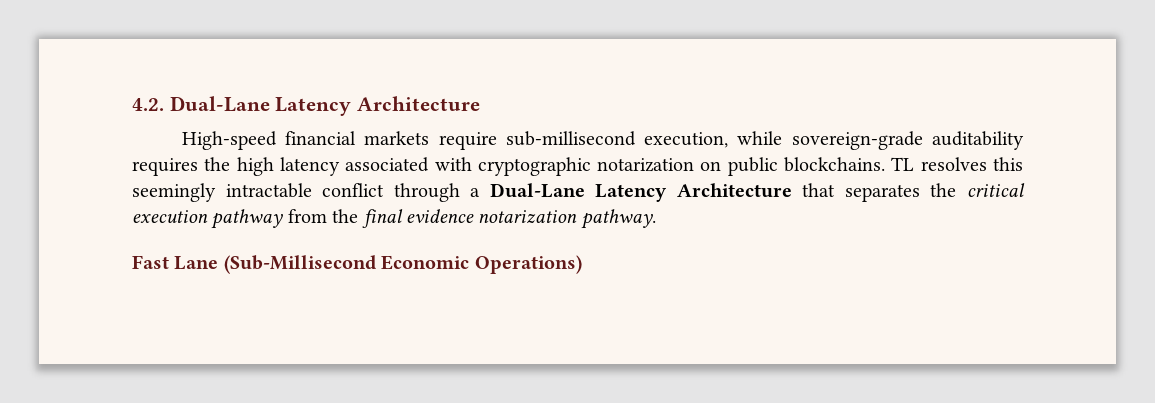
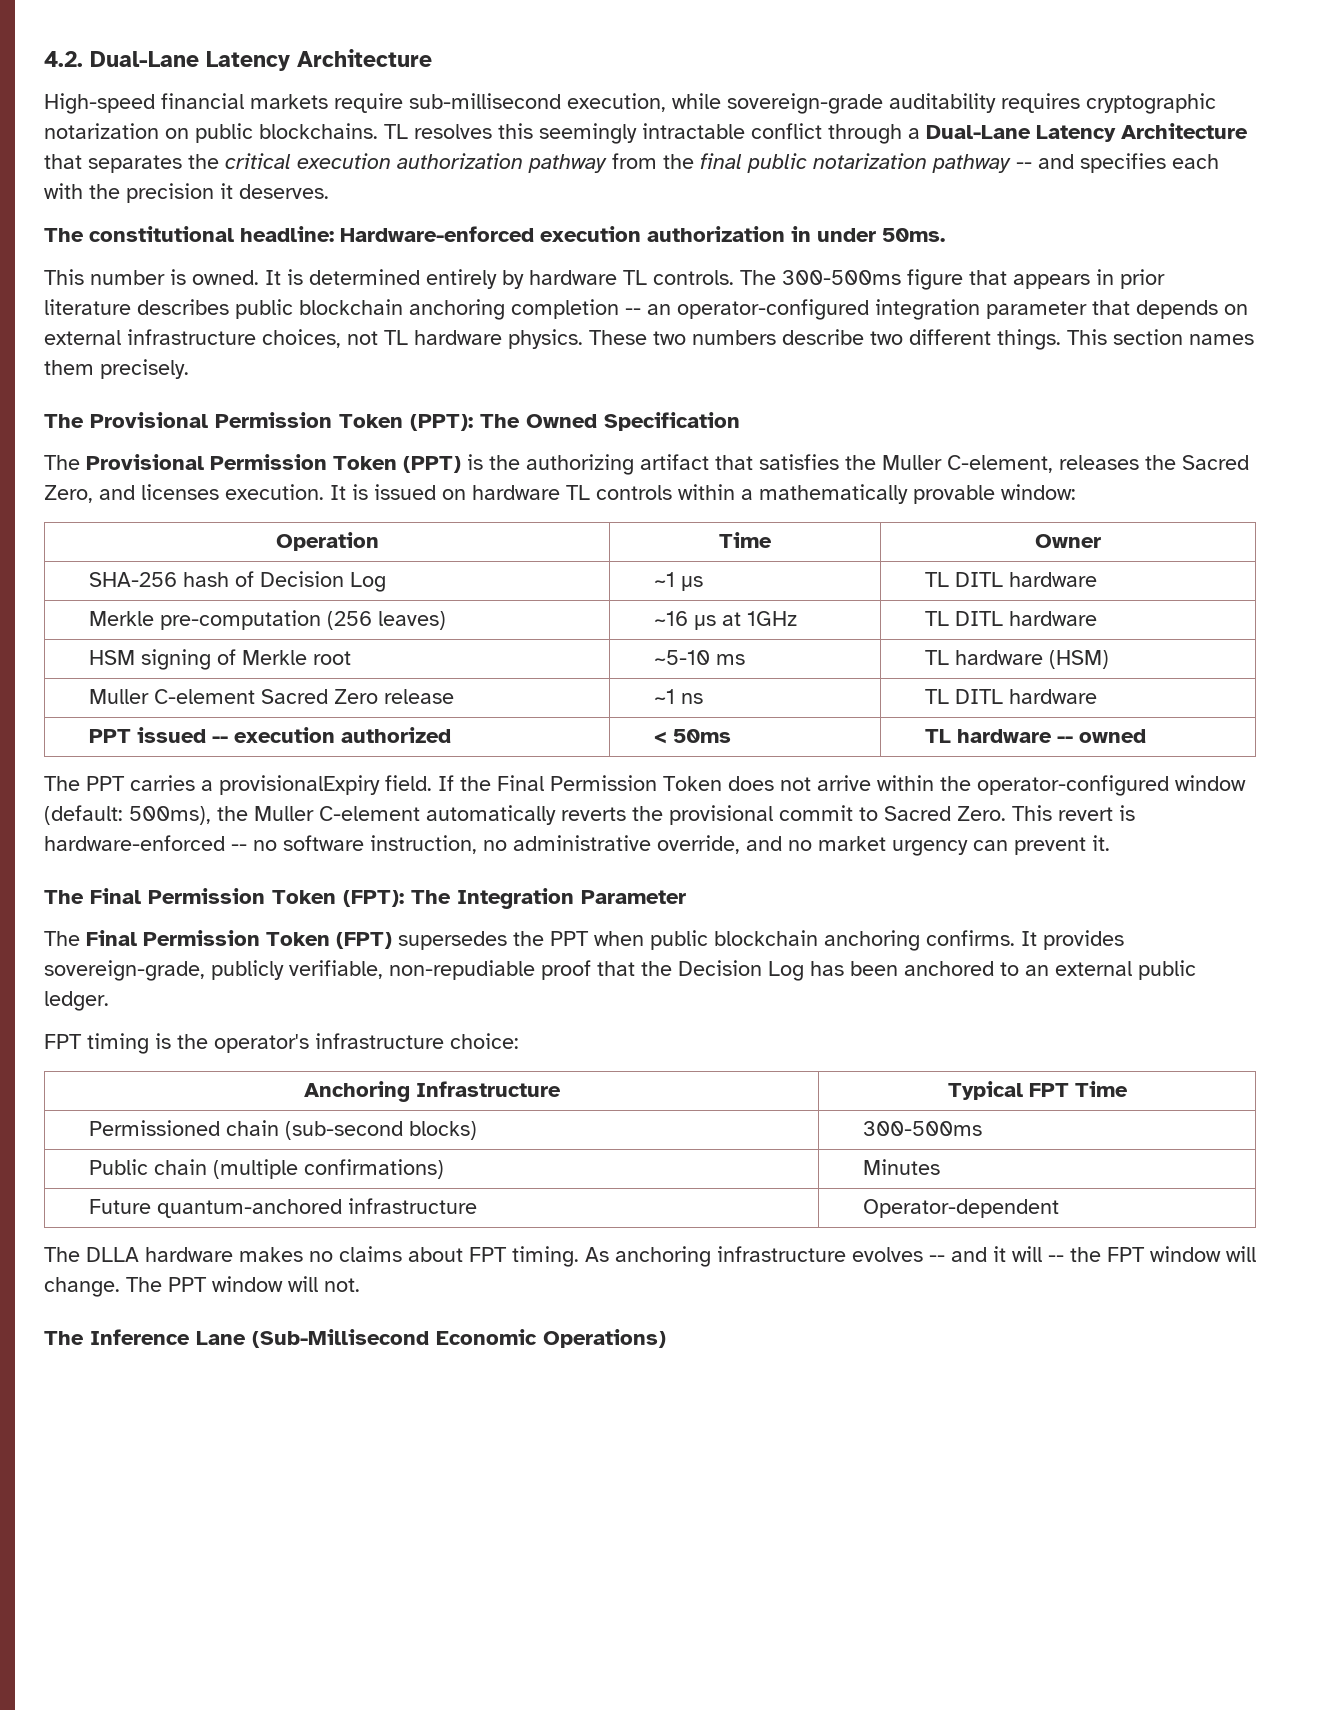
- High-speed financial markets require sub-millisecond execution, while sovereign-grade auditability requires the high latency associated with cryptographic notarization on public blockchains.
+ High-speed financial markets require sub-millisecond execution, while sovereign-grade auditability requires cryptographic notarization on public blockchains.
- TL resolves this seemingly intractable conflict through a Dual-Lane Latency Architecture that separates the critical execution pathway from the final evidence notarization pathway.
- Fast Lane (Sub-Millisecond Economic Operations)
+ TL resolves this seemingly intractable conflict through a Dual-Lane Latency Architecture that separates the critical execution authorization pathway from the final public notarization pathway -- and specifies each with the precision it deserves.
+ The constitutional headline: Hardware-enforced execution authorization in under 50ms.
+ This number is owned. It is determined entirely by hardware TL controls. The 300-500ms figure that appears in prior literature describes public blockchain anchoring completion -- an operator-configured integration parameter that depends on external infrastructure choices, not TL hardware physics. These two numbers describe two different things. This section names them precisely.
+ The Provisional Permission Token (PPT): The Owned Specification
+ The Provisional Permission Token (PPT) is the authorizing artifact that satisfies the Muller C-element, releases the Sacred Zero, and licenses execution. It is issued on hardware TL controls within a mathematically provable window:
+ Operation | Time | Owner
+ SHA-256 hash of Decision Log | ~1 μs | TL DITL hardware
+ Merkle pre-computation (256 leaves) | ~16 μs at 1GHz | TL DITL hardware
+ HSM signing of Merkle root | ~5-10 ms | TL hardware (HSM)
+ Muller C-element Sacred Zero release | ~1 ns | TL DITL hardware
+ PPT issued -- execution authorized | < 50ms | TL hardware -- owned
+ The PPT carries a provisionalExpiry field. If the Final Permission Token does not arrive within the operator-configured window (default: 500ms), the Muller C-element automatically reverts the provisional commit to Sacred Zero. This revert is hardware-enforced -- no software instruction, no administrative override, and no market urgency can prevent it.
+ The Final Permission Token (FPT): The Integration Parameter
+ The Final Permission Token (FPT) supersedes the PPT when public blockchain anchoring confirms. It provides sovereign-grade, publicly verifiable, non-repudiable proof that the Decision Log has been anchored to an external public ledger.
+ FPT timing is the operator's infrastructure choice:
+ Anchoring Infrastructure | Typical FPT Time
+ Permissioned chain (sub-second blocks) | 300-500ms
+ Public chain (multiple confirmations) | Minutes
+ Future quantum-anchored infrastructure | Operator-dependent
+ The DLLA hardware makes no claims about FPT timing. As anchoring infrastructure evolves -- and it will -- the FPT window will change. The PPT window will not.
+ The Inference Lane (Sub-Millisecond Economic Operations)

